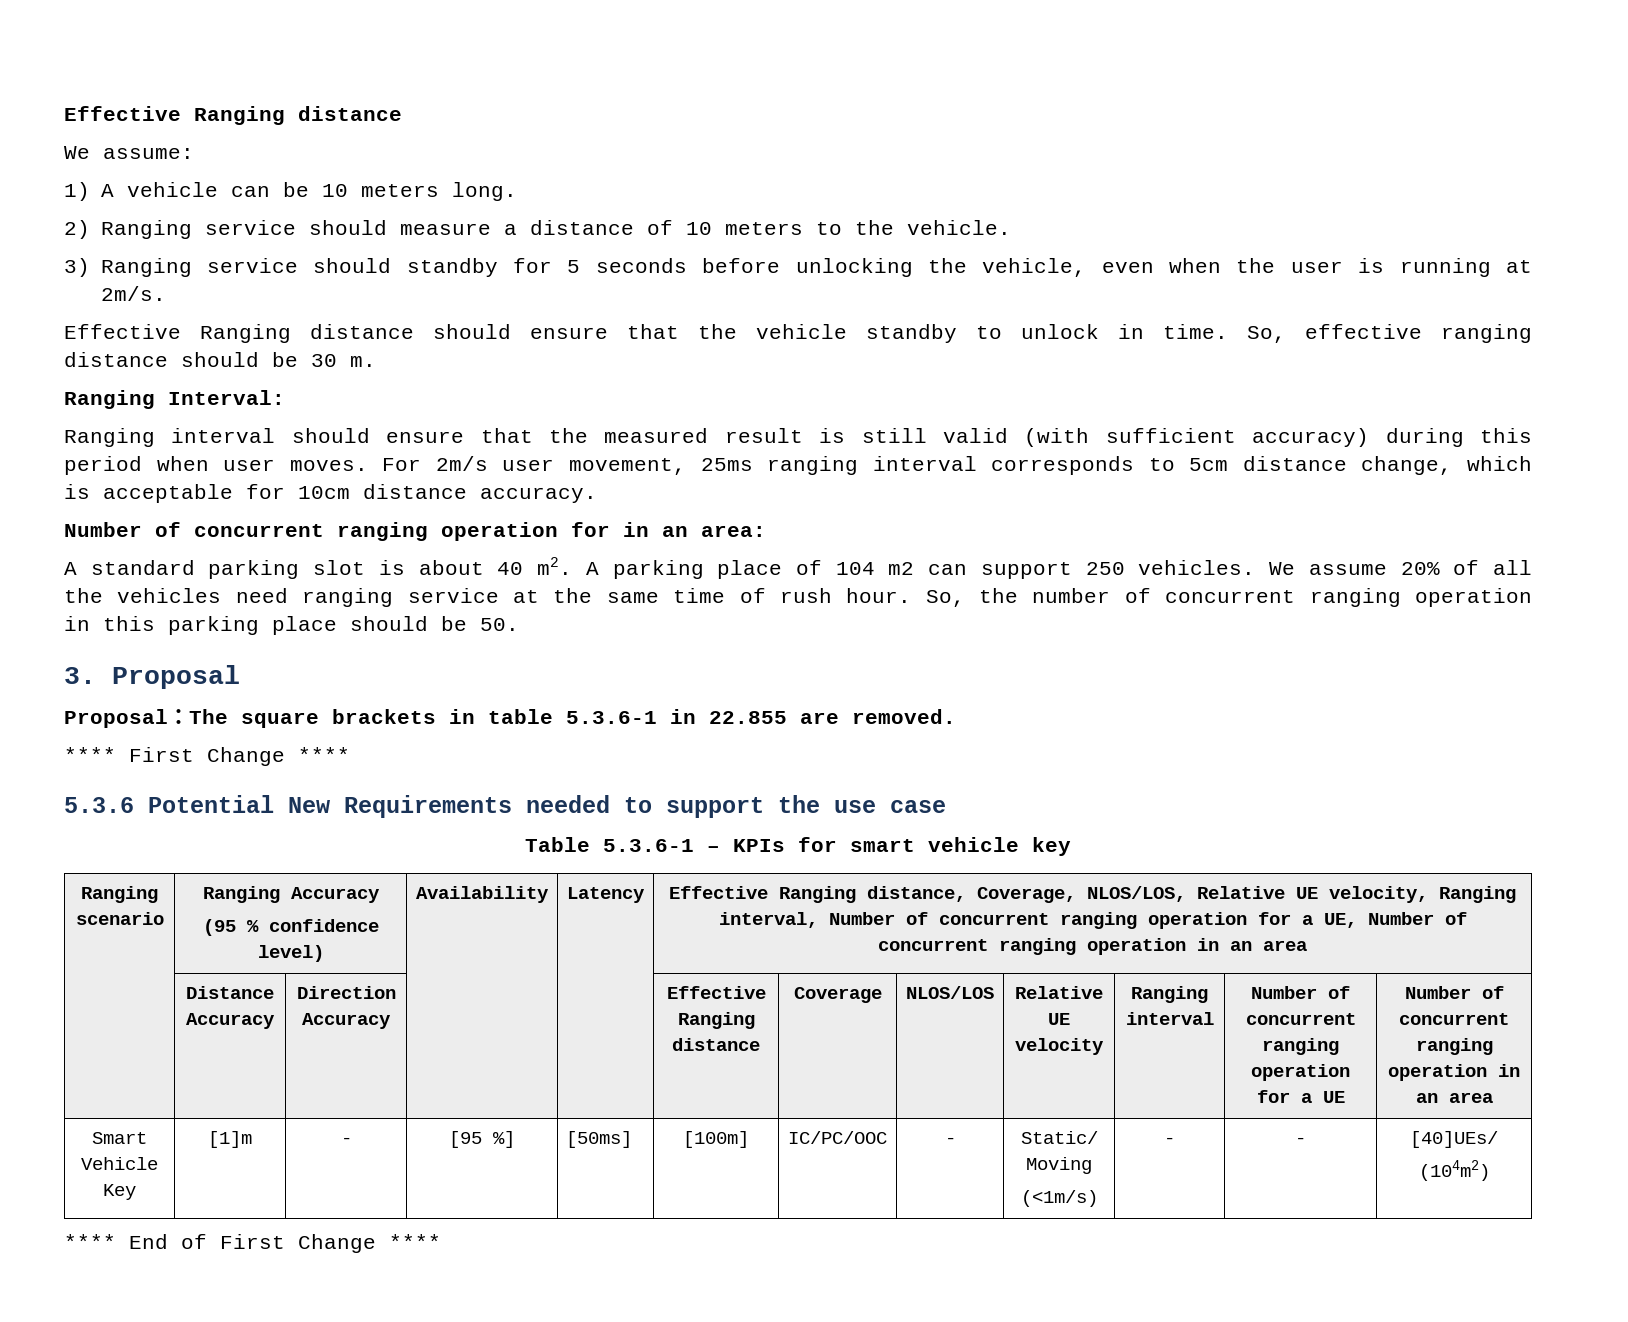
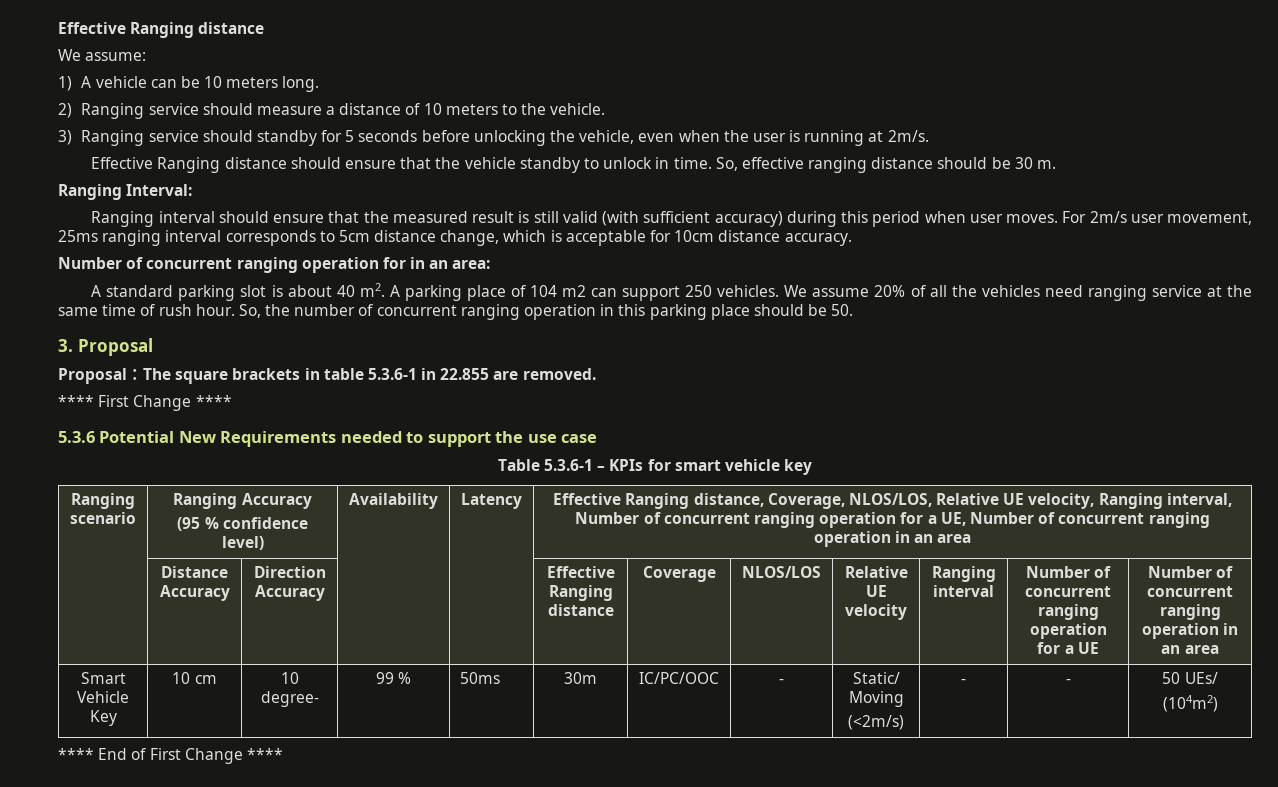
- Smart Vehicle Key | [1]m | - | [95 %] | [50ms] | [100m] | IC/PC/OOC | - | Static/ Moving
- (<1m/s) | - | - | [40]UEs/
+ Smart Vehicle Key | 10 cm | 10 degree- | 99 % | 50ms | 30m | IC/PC/OOC | - | Static/ Moving
+ (<2m/s) | - | - | 50 UEs/

